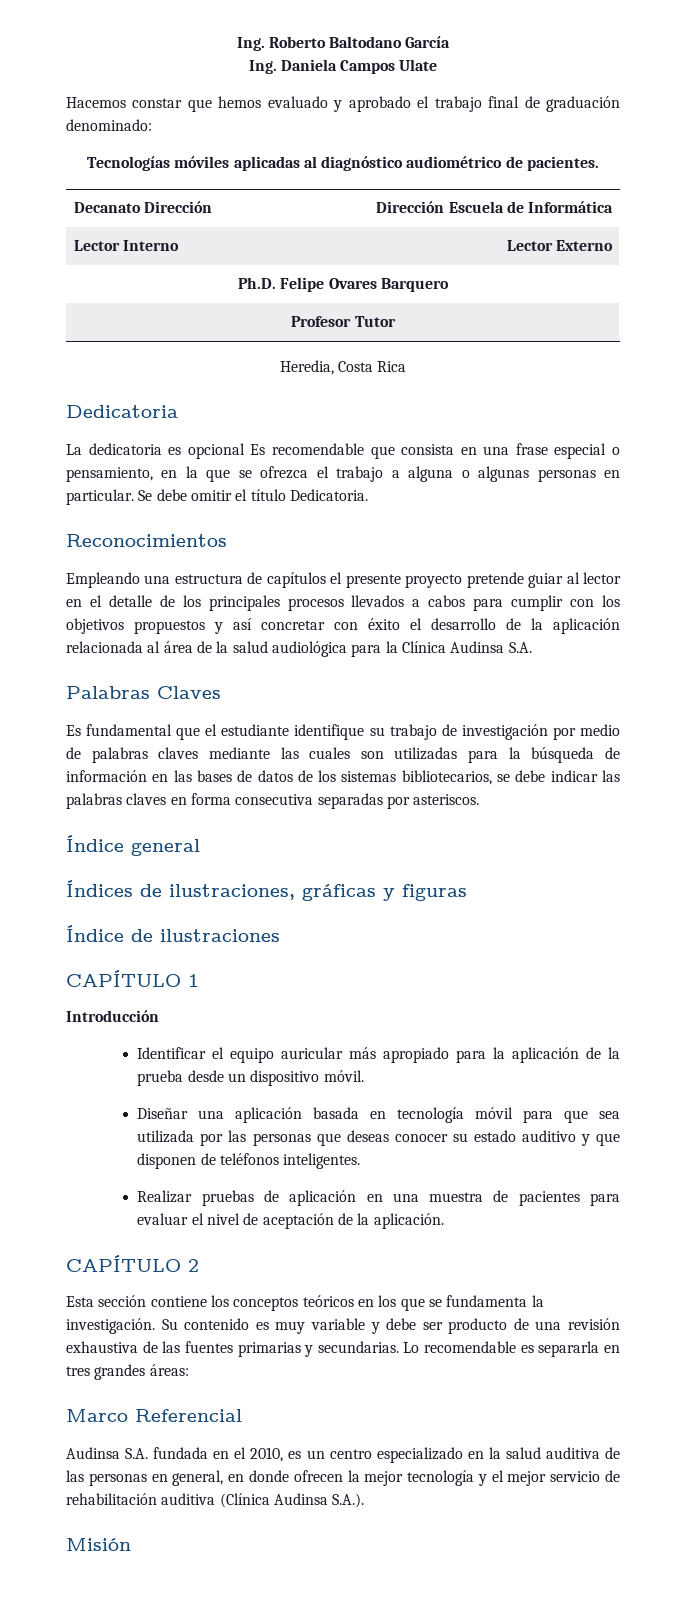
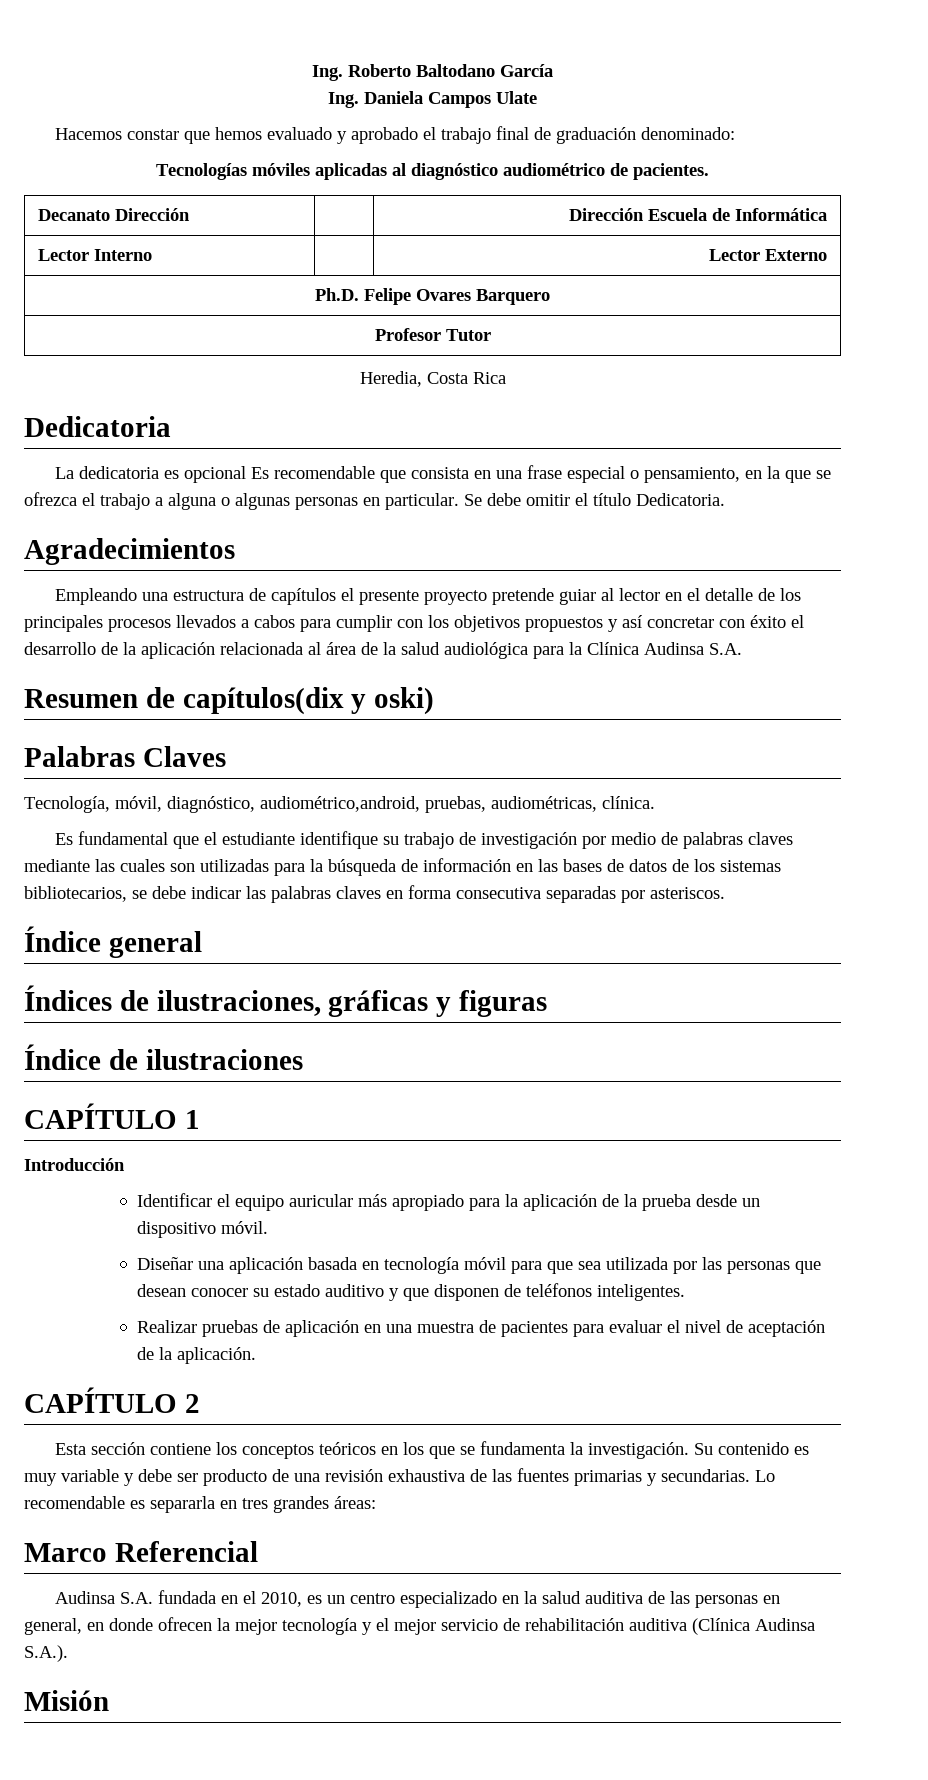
- Reconocimientos
+ Agradecimientos
+ Resumen de capítulos(dix y oski)
  Palabras Claves
+ Tecnología, móvil, diagnóstico, audiométrico,android, pruebas, audiométricas, clínica.
- Diseñar una aplicación basada en tecnología móvil para que sea utilizada por las personas que deseas conocer su estado auditivo y que disponen de teléfonos inteligentes.
+ Diseñar una aplicación basada en tecnología móvil para que sea utilizada por las personas que desean conocer su estado auditivo y que disponen de teléfonos inteligentes.

